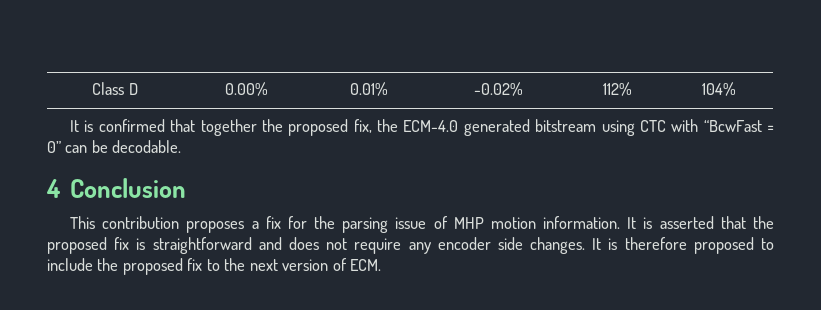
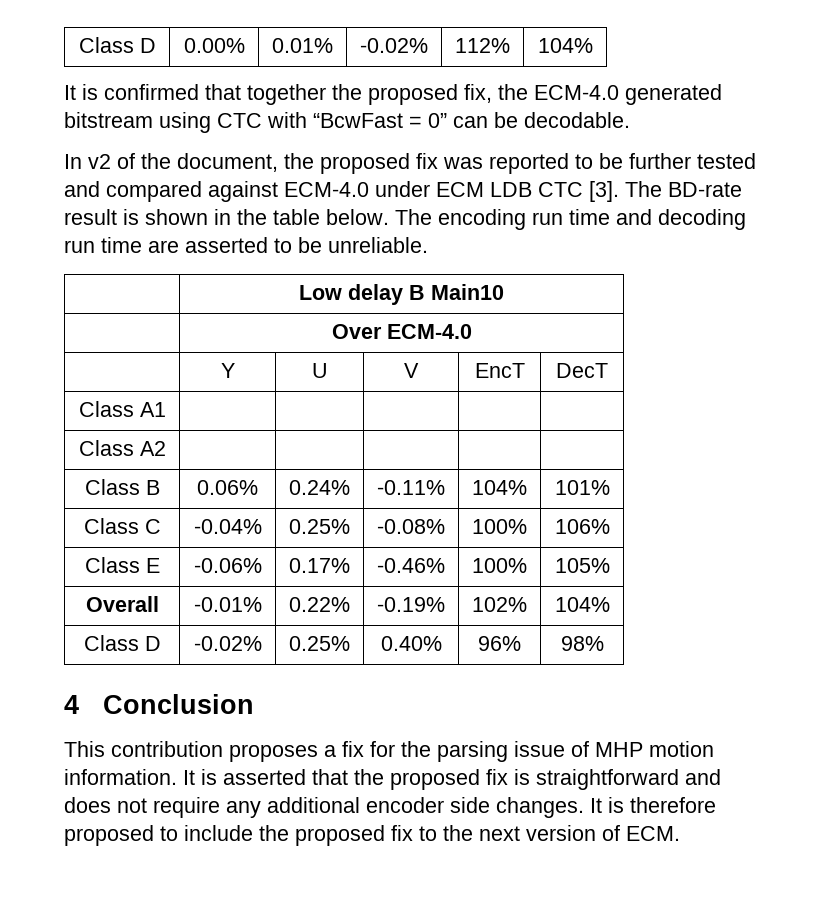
+ In v2 of the document, the proposed fix was reported to be further tested and compared against ECM-4.0 under ECM LDB CTC [3]. The BD-rate result is shown in the table below. The encoding run time and decoding run time are asserted to be unreliable.
+ | Low delay B Main10
+ | Over ECM-4.0
+ | Y | U | V | EncT | DecT
+ Class A1 | | | | |
+ Class A2 | | | | |
+ Class B | 0.06% | 0.24% | -0.11% | 104% | 101%
+ Class C | -0.04% | 0.25% | -0.08% | 100% | 106%
+ Class E | -0.06% | 0.17% | -0.46% | 100% | 105%
+ Overall | -0.01% | 0.22% | -0.19% | 102% | 104%
+ Class D | -0.02% | 0.25% | 0.40% | 96% | 98%
- It is asserted that the proposed fix is straightforward and does not require any encoder side changes.
+ It is asserted that the proposed fix is straightforward and does not require any additional encoder side changes.

